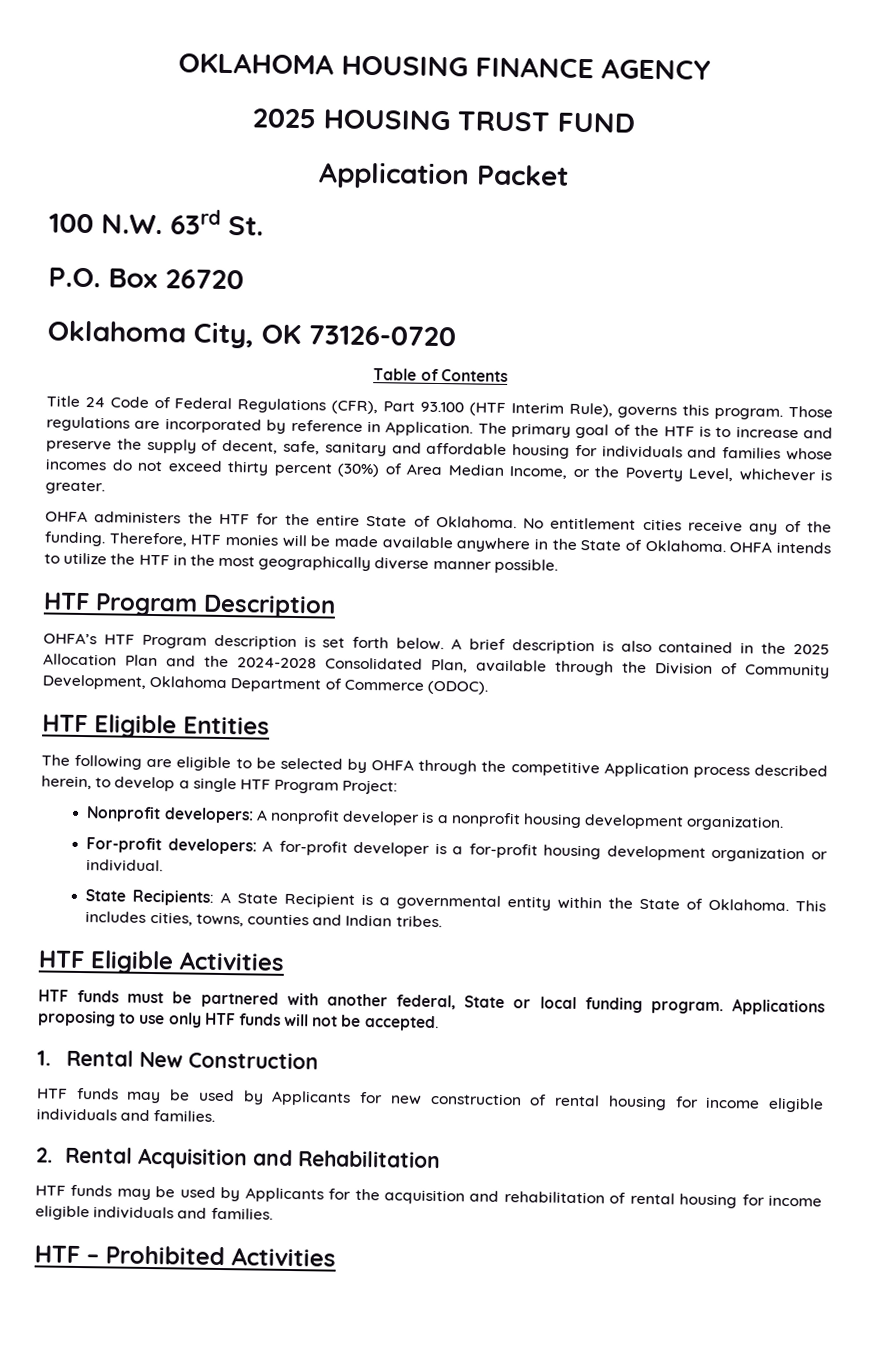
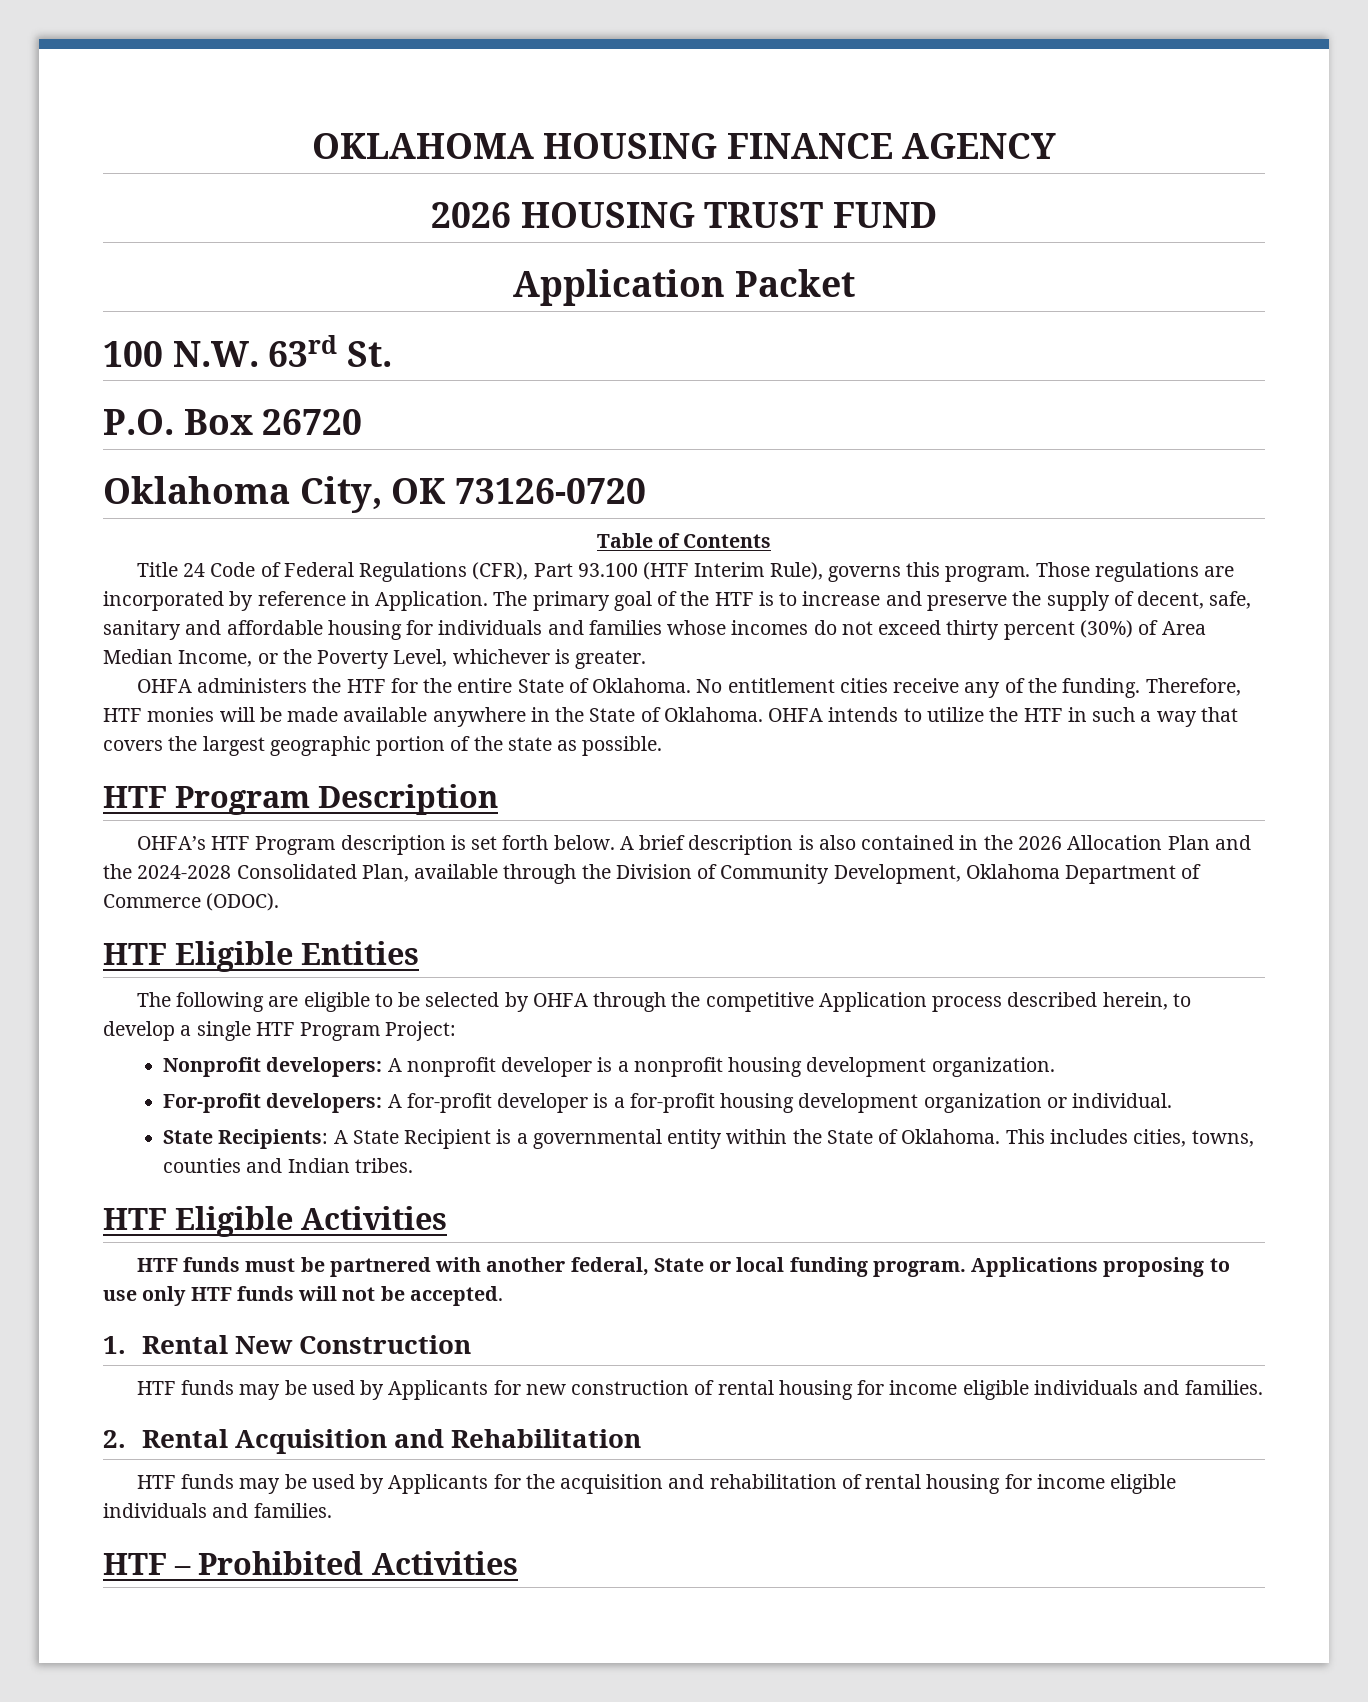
- 2025 HOUSING TRUST FUND
+ 2026 HOUSING TRUST FUND
- OHFA intends to utilize the HTF in the most geographically diverse manner possible.
+ OHFA intends to utilize the HTF in such a way that covers the largest geographic portion of the state as possible.
- A brief description is also contained in the 2025 Allocation Plan and the 2024-2028 Consolidated Plan, available through the Division of Community Development, Oklahoma Department of Commerce (ODOC).
+ A brief description is also contained in the 2026 Allocation Plan and the 2024-2028 Consolidated Plan, available through the Division of Community Development, Oklahoma Department of Commerce (ODOC).

